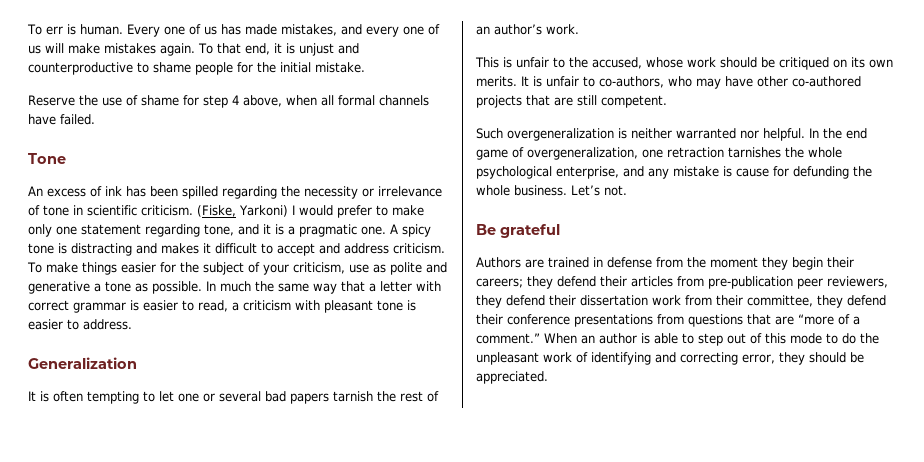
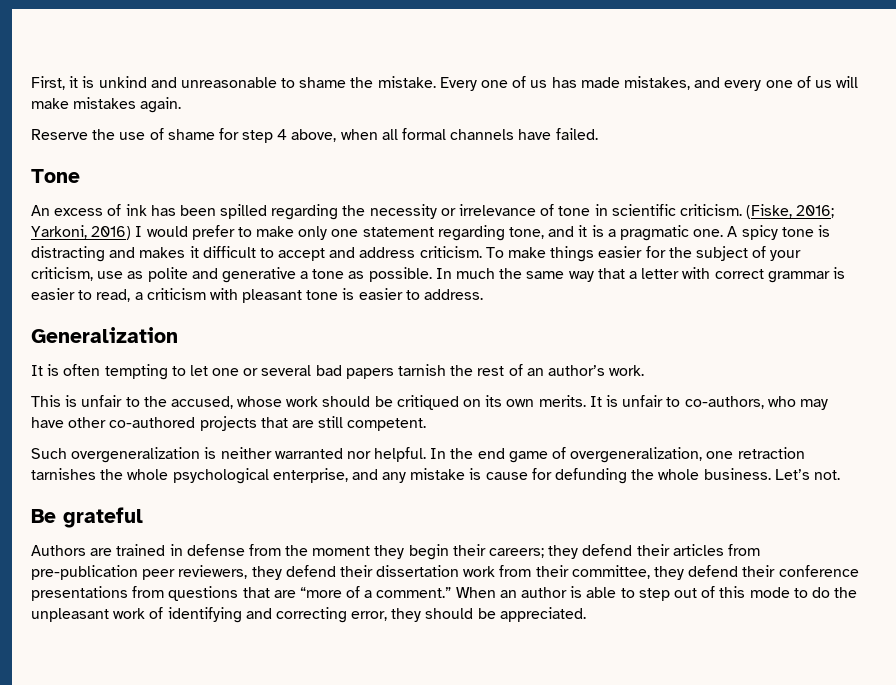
- To err is human.
+ First, it is unkind and unreasonable to shame the mistake.
- To that end, it is unjust and counterproductive to shame people for the initial mistake.
- (Fiske, Yarkoni) I would prefer to make only one statement regarding tone, and it is a pragmatic one.
+ (Fiske, 2016; Yarkoni, 2016) I would prefer to make only one statement regarding tone, and it is a pragmatic one.

